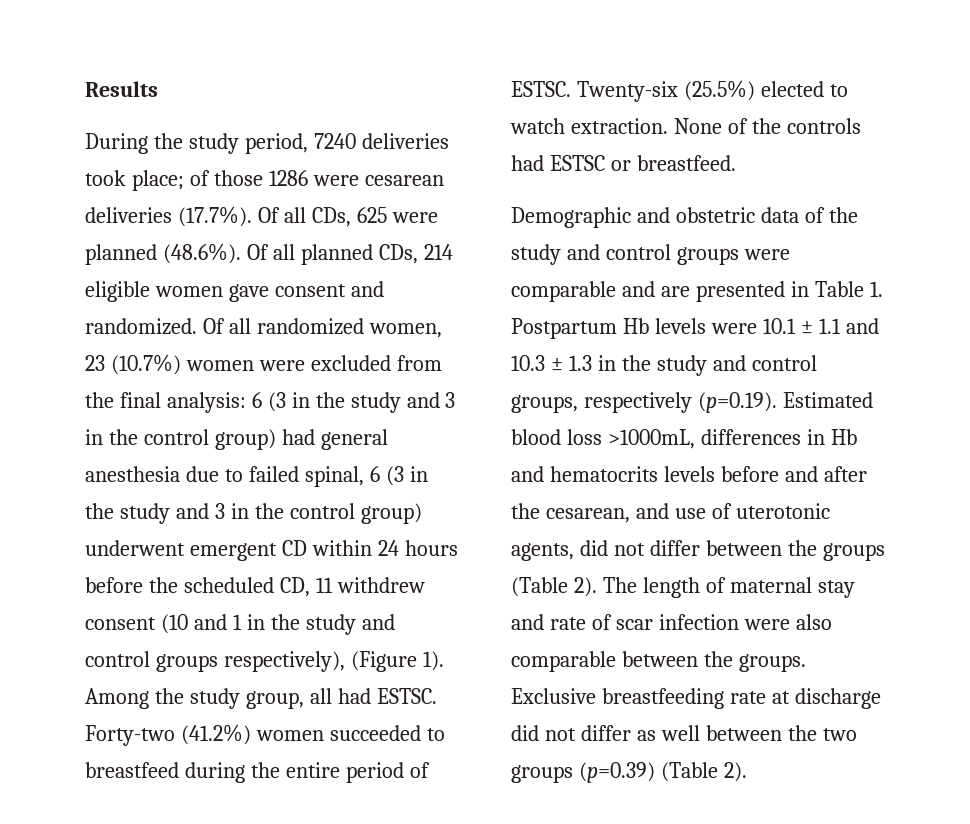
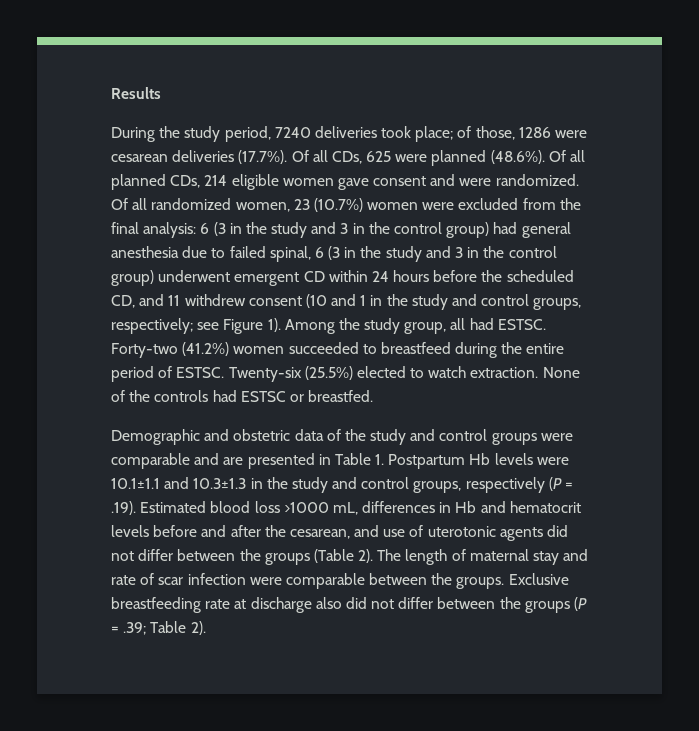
- During the study period, 7240 deliveries took place; of those 1286 were cesarean deliveries (17.7%). Of all CDs, 625 were planned (48.6%). Of all planned CDs, 214 eligible women gave consent and randomized.
+ During the study period, 7240 deliveries took place; of those, 1286 were cesarean deliveries (17.7%). Of all CDs, 625 were planned (48.6%). Of all planned CDs, 214 eligible women gave consent and were randomized.
- 6 (3 in the study and 3 in the control group) had general anesthesia due to failed spinal, 6 (3 in the study and 3 in the control group) underwent emergent CD within 24 hours before the scheduled CD, 11 withdrew consent (10 and 1 in the study and control groups respectively), (Figure 1).
+ 6 (3 in the study and 3 in the control group) had general anesthesia due to failed spinal, 6 (3 in the study and 3 in the control group) underwent emergent CD within 24 hours before the scheduled CD, and 11 withdrew consent (10 and 1 in the study and control groups, respectively; see Figure 1).
- None of the controls had ESTSC or breastfeed.
+ None of the controls had ESTSC or breastfed.
- Demographic and obstetric data of the study and control groups were comparable and are presented in Table 1. Postpartum Hb levels were 10.1 ± 1.1 and 10.3 ± 1.3 in the study and control groups, respectively (p=0.19). Estimated blood loss >1000mL, differences in Hb and hematocrits levels before and after the cesarean, and use of uterotonic agents, did not differ between the groups (Table 2).
+ Demographic and obstetric data of the study and control groups were comparable and are presented in Table 1. Postpartum Hb levels were 10.1±1.1 and 10.3±1.3 in the study and control groups, respectively (P = .19). Estimated blood loss >1000 mL, differences in Hb and hematocrit levels before and after the cesarean, and use of uterotonic agents did not differ between the groups (Table 2).
- The length of maternal stay and rate of scar infection were also comparable between the groups.
+ The length of maternal stay and rate of scar infection were comparable between the groups.
- Exclusive breastfeeding rate at discharge did not differ as well between the two groups (p=0.39) (Table 2).
+ Exclusive breastfeeding rate at discharge also did not differ between the groups (P = .39; Table 2).

